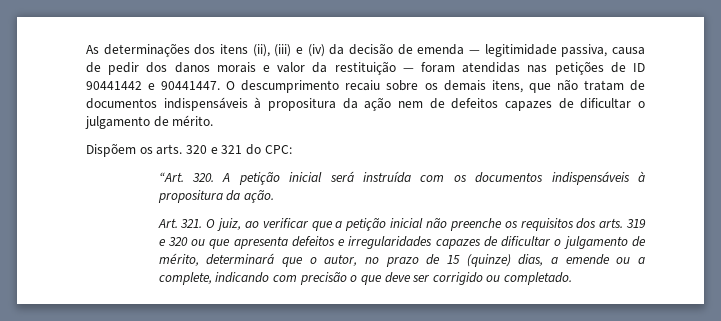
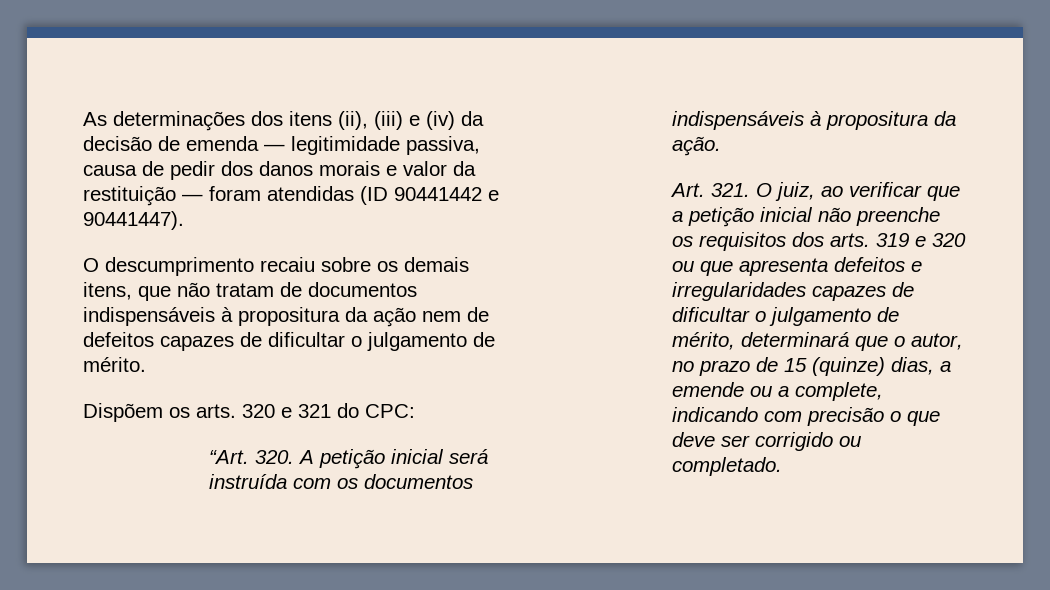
- As determinações dos itens (ii), (iii) e (iv) da decisão de emenda — legitimidade passiva, causa de pedir dos danos morais e valor da restituição — foram atendidas nas petições de ID 90441442 e 90441447. O descumprimento recaiu sobre os demais itens, que não tratam de documentos indispensáveis à propositura da ação nem de defeitos capazes de dificultar o julgamento de mérito.
+ As determinações dos itens (ii), (iii) e (iv) da decisão de emenda — legitimidade passiva, causa de pedir dos danos morais e valor da restituição — foram atendidas (ID 90441442 e 90441447).
+ O descumprimento recaiu sobre os demais itens, que não tratam de documentos indispensáveis à propositura da ação nem de defeitos capazes de dificultar o julgamento de mérito.

